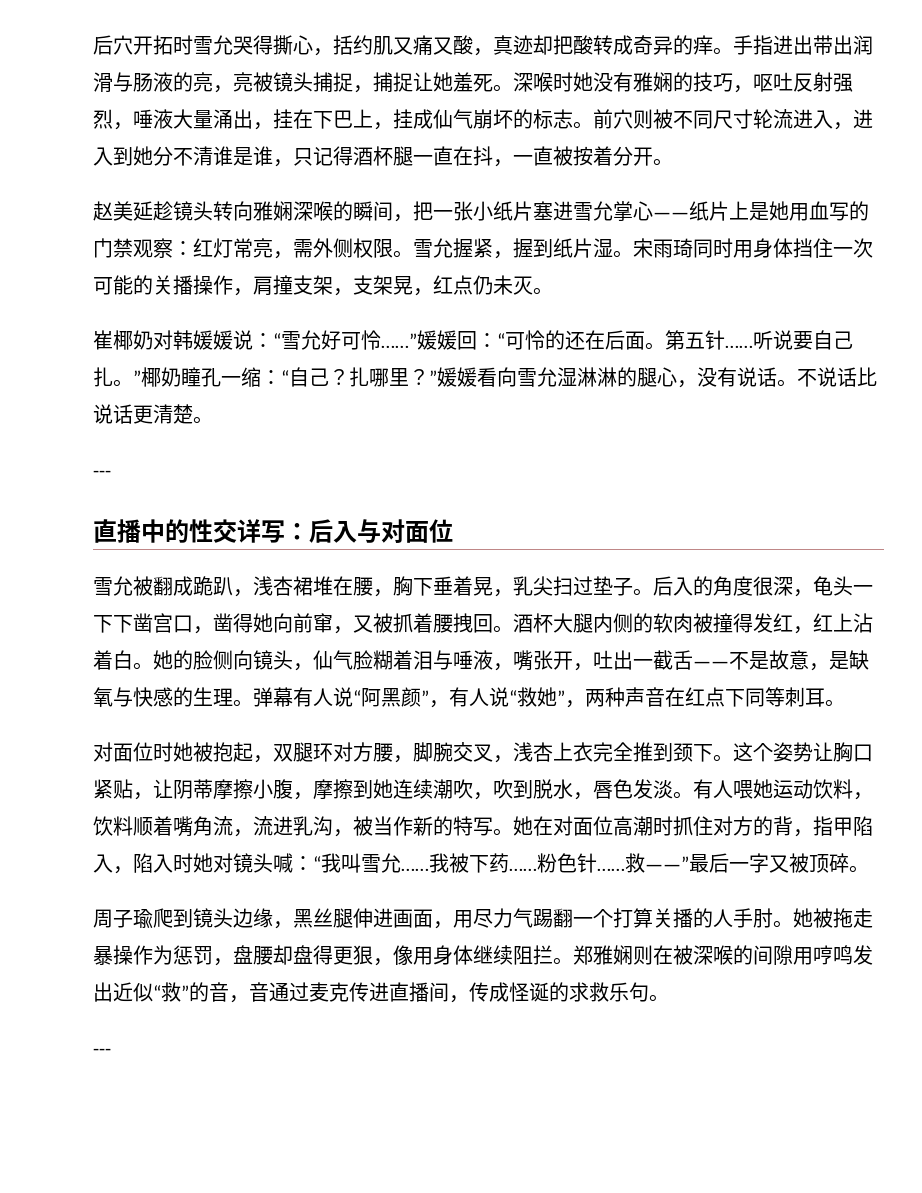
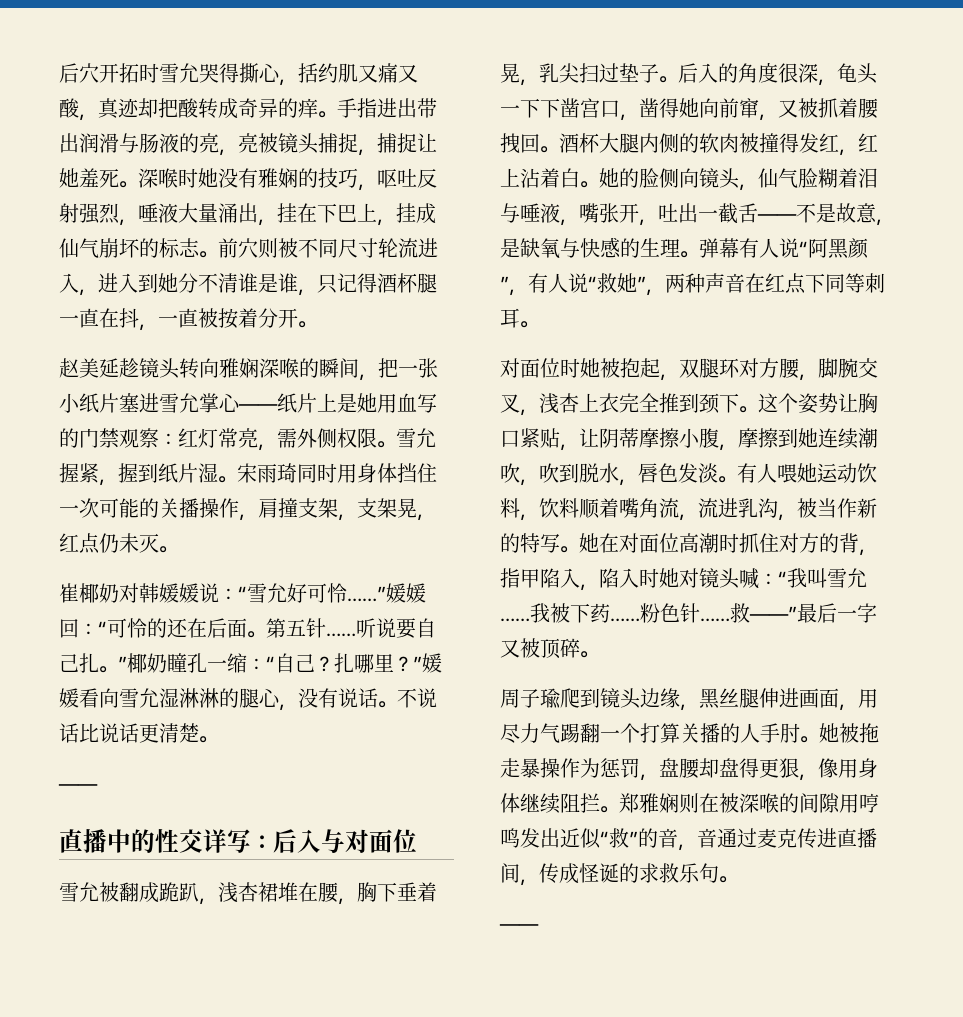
  不说话比说话更清楚。
- ---
+ ——
  郑雅娴则在被深喉的间隙用哼鸣发出近似“救”的音，音通过麦克传进直播间，传成怪诞的求救乐句。
- ---
+ ——

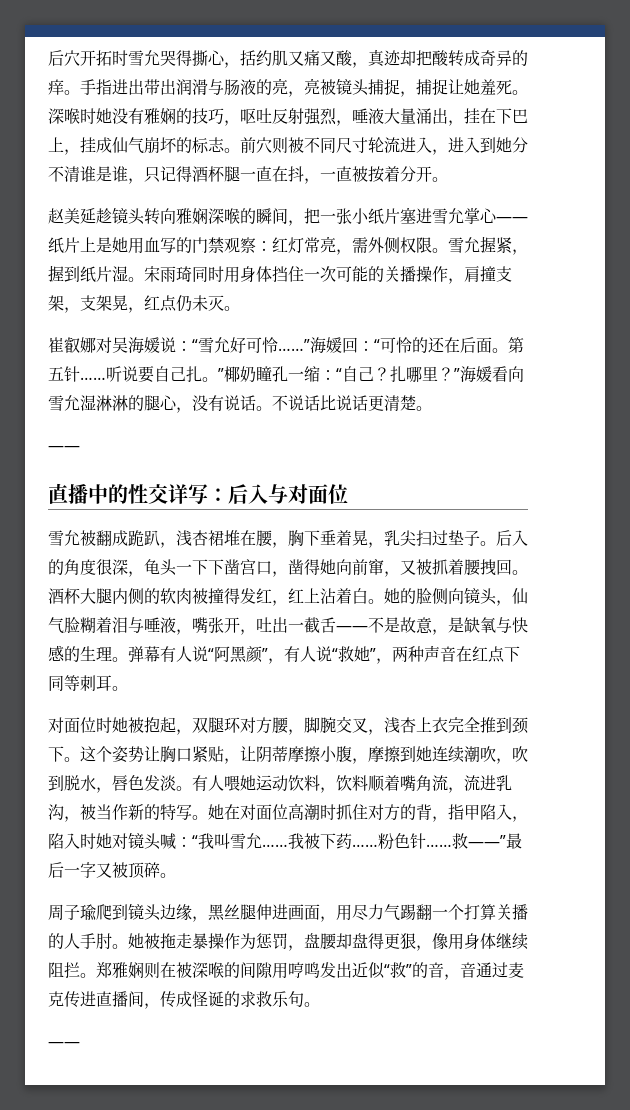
- 崔椰奶对韩媛媛说：“雪允好可怜……”
+ 崔叡娜对吴海媛说：“雪允好可怜……”
- 媛媛回：“可怜的还在后面。
+ 海媛回：“可怜的还在后面。
- 扎哪里？”媛媛看向雪允湿淋淋的腿心，没有说话。
+ 扎哪里？”海媛看向雪允湿淋淋的腿心，没有说话。

